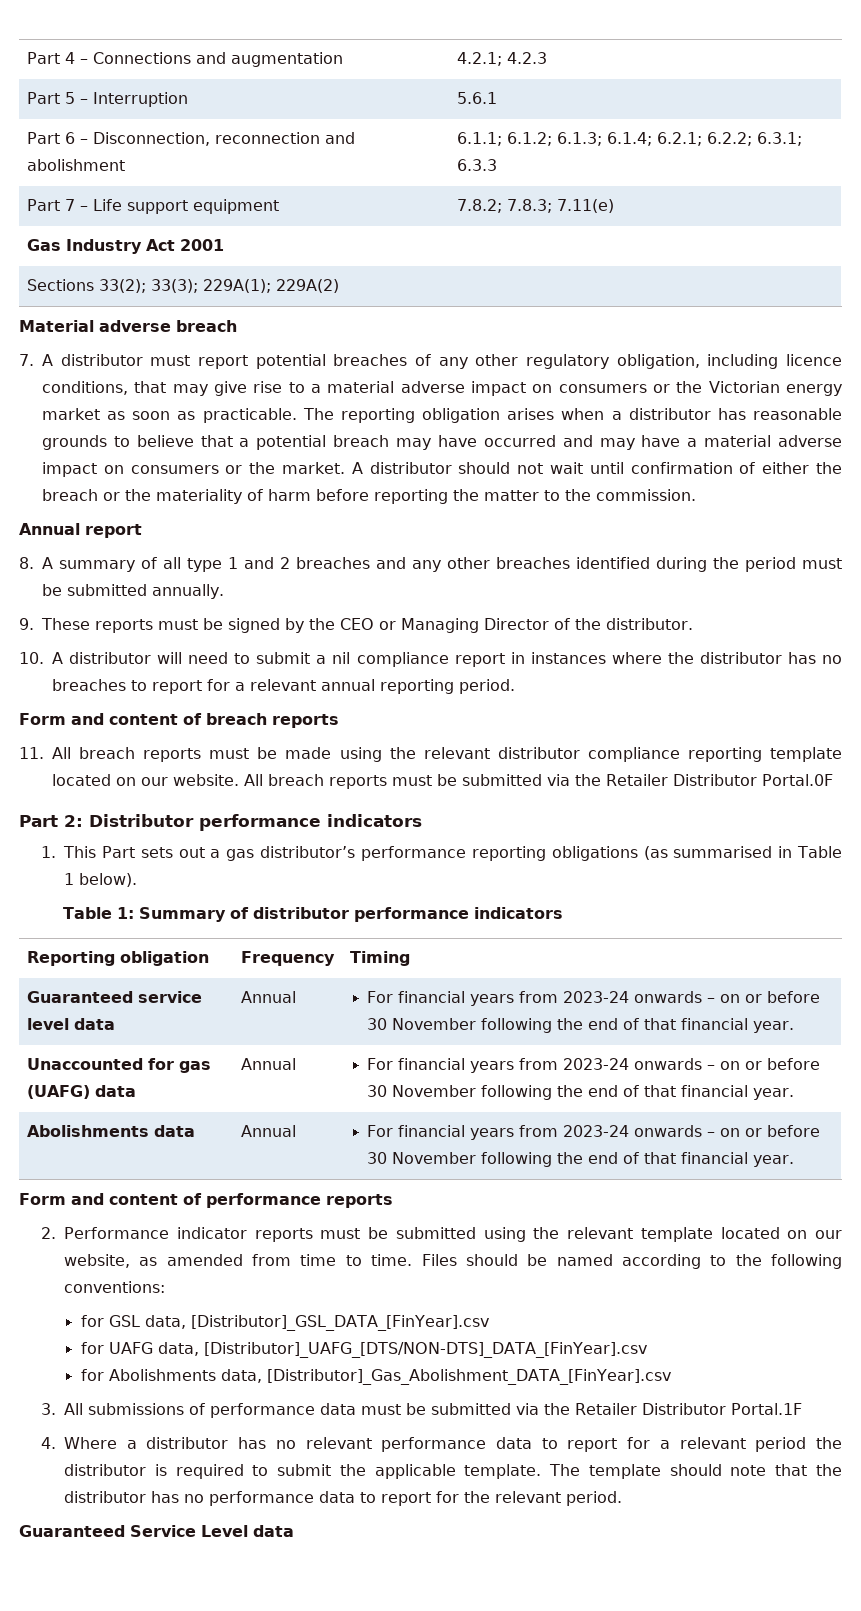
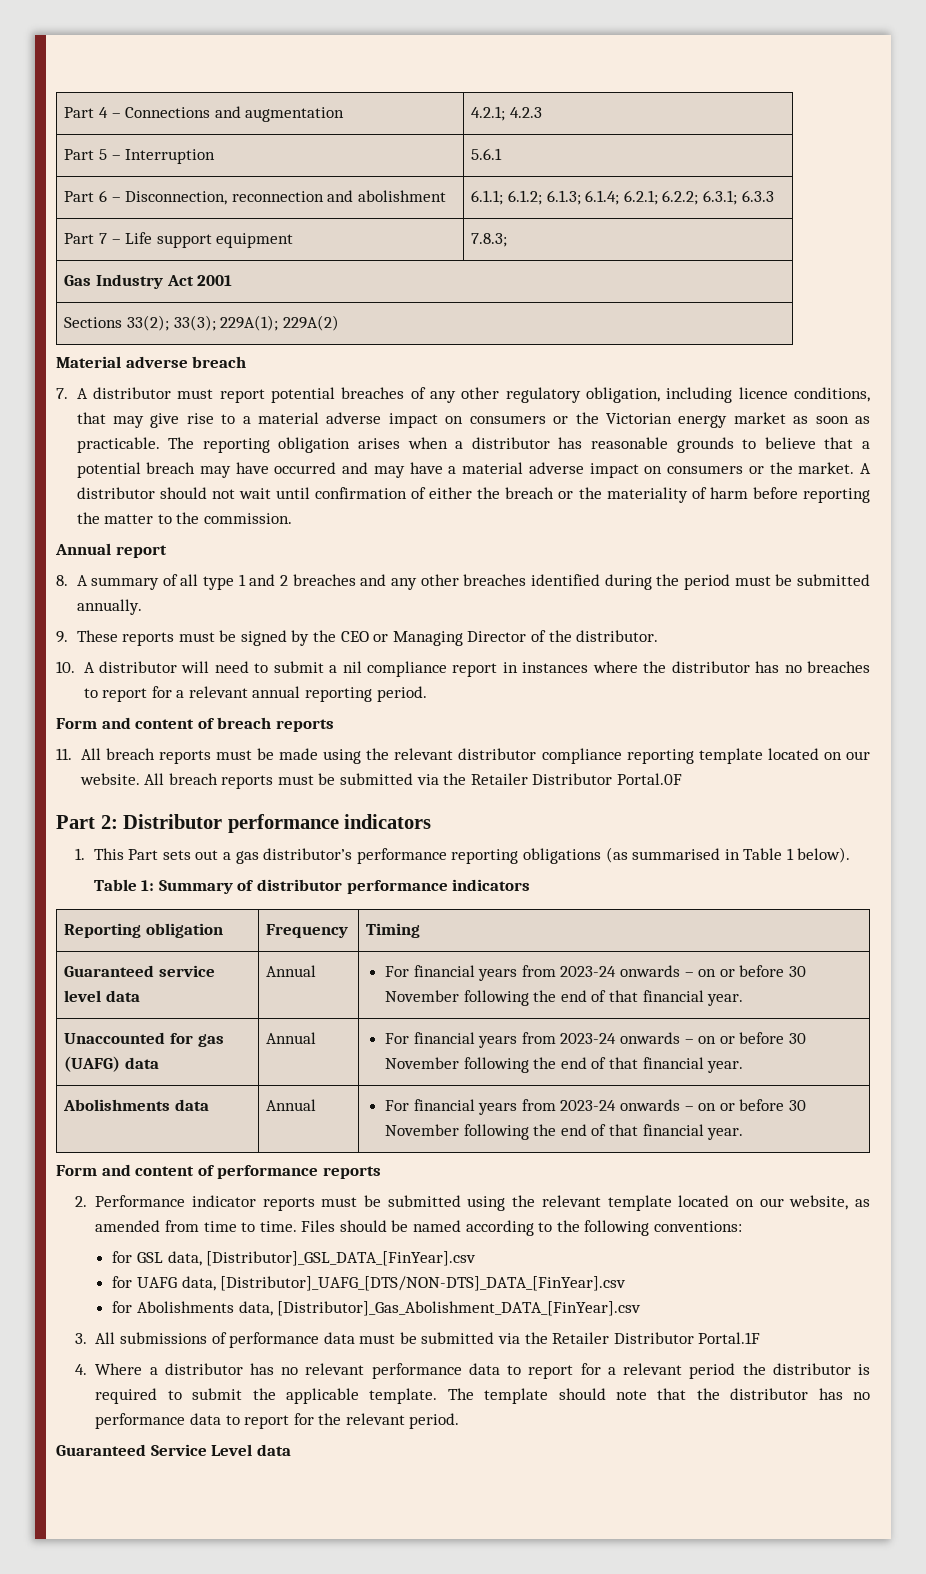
- Part 7 – Life support equipment | 7.8.2; 7.8.3; 7.11(e)
+ Part 7 – Life support equipment | 7.8.3;

